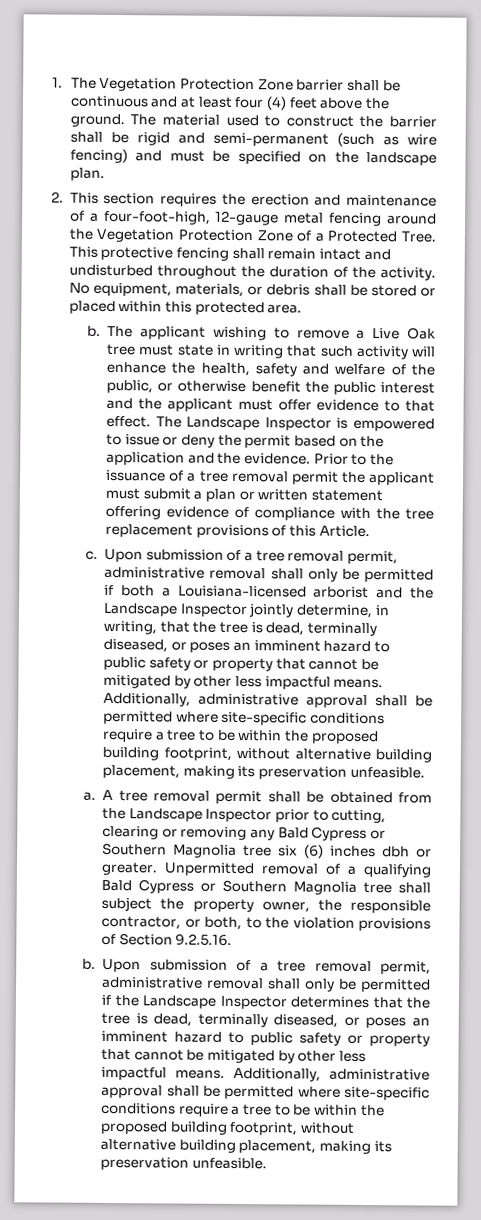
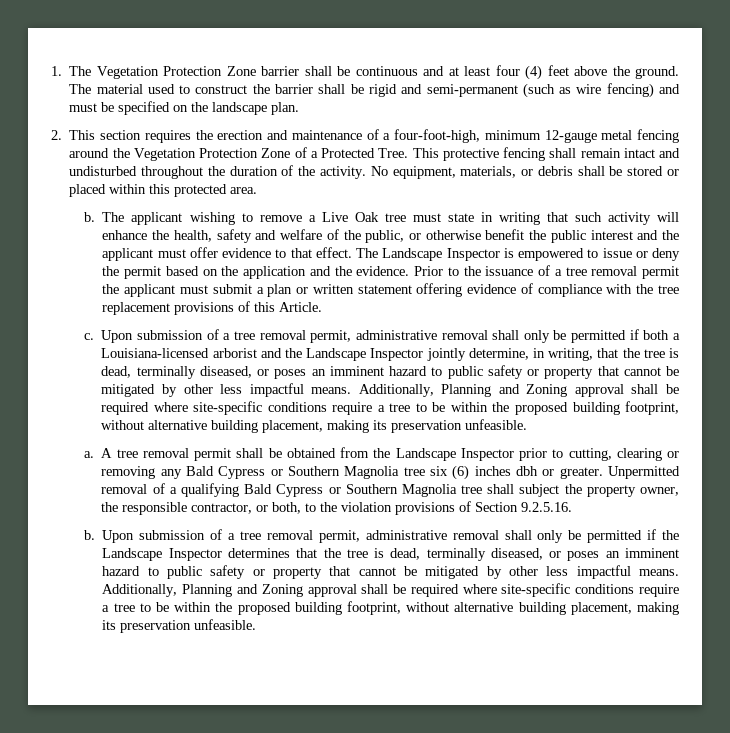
- 2. This section requires the erection and maintenance of a four-foot-high, 12-gauge metal fencing around the Vegetation Protection Zone of a Protected Tree.
+ 2. This section requires the erection and maintenance of a four-foot-high, minimum 12-gauge metal fencing around the Vegetation Protection Zone of a Protected Tree.
- Upon submission of a tree removal permit, administrative removal shall only be permitted if both a Louisiana-licensed arborist and the Landscape Inspector jointly determine, in writing, that the tree is dead, terminally diseased, or poses an imminent hazard to public safety or property that cannot be mitigated by other less impactful means. Additionally, administrative approval shall be permitted where site-specific conditions require a tree to be within the proposed building footprint, without alternative building placement, making its preservation unfeasible.
+ Upon submission of a tree removal permit, administrative removal shall only be permitted if both a Louisiana-licensed arborist and the Landscape Inspector jointly determine, in writing, that the tree is dead, terminally diseased, or poses an imminent hazard to public safety or property that cannot be mitigated by other less impactful means. Additionally, Planning and Zoning approval shall be required where site-specific conditions require a tree to be within the proposed building footprint, without alternative building placement, making its preservation unfeasible.
- Upon submission of a tree removal permit, administrative removal shall only be permitted if the Landscape Inspector determines that the tree is dead, terminally diseased, or poses an imminent hazard to public safety or property that cannot be mitigated by other less impactful means. Additionally, administrative approval shall be permitted where site-specific conditions require a tree to be within the proposed building footprint, without alternative building placement, making its preservation unfeasible.
+ Upon submission of a tree removal permit, administrative removal shall only be permitted if the Landscape Inspector determines that the tree is dead, terminally diseased, or poses an imminent hazard to public safety or property that cannot be mitigated by other less impactful means. Additionally, Planning and Zoning approval shall be required where site-specific conditions require a tree to be within the proposed building footprint, without alternative building placement, making its preservation unfeasible.

